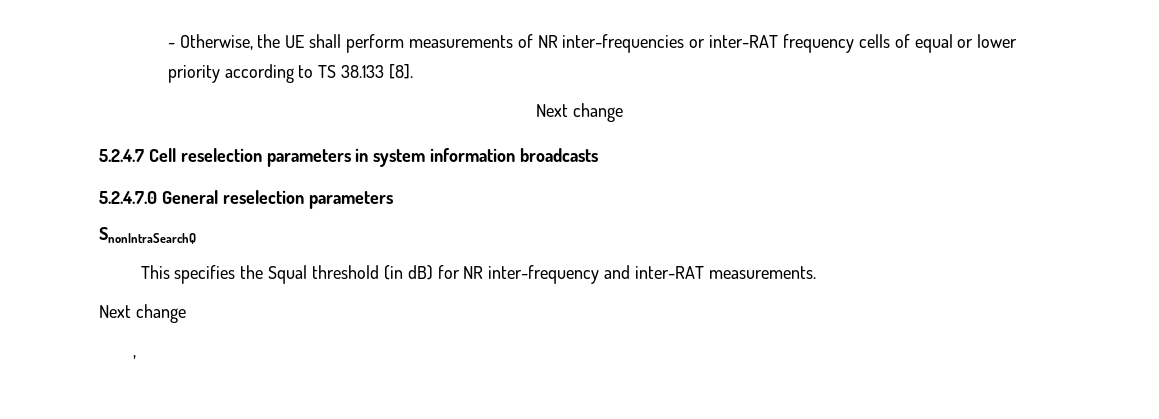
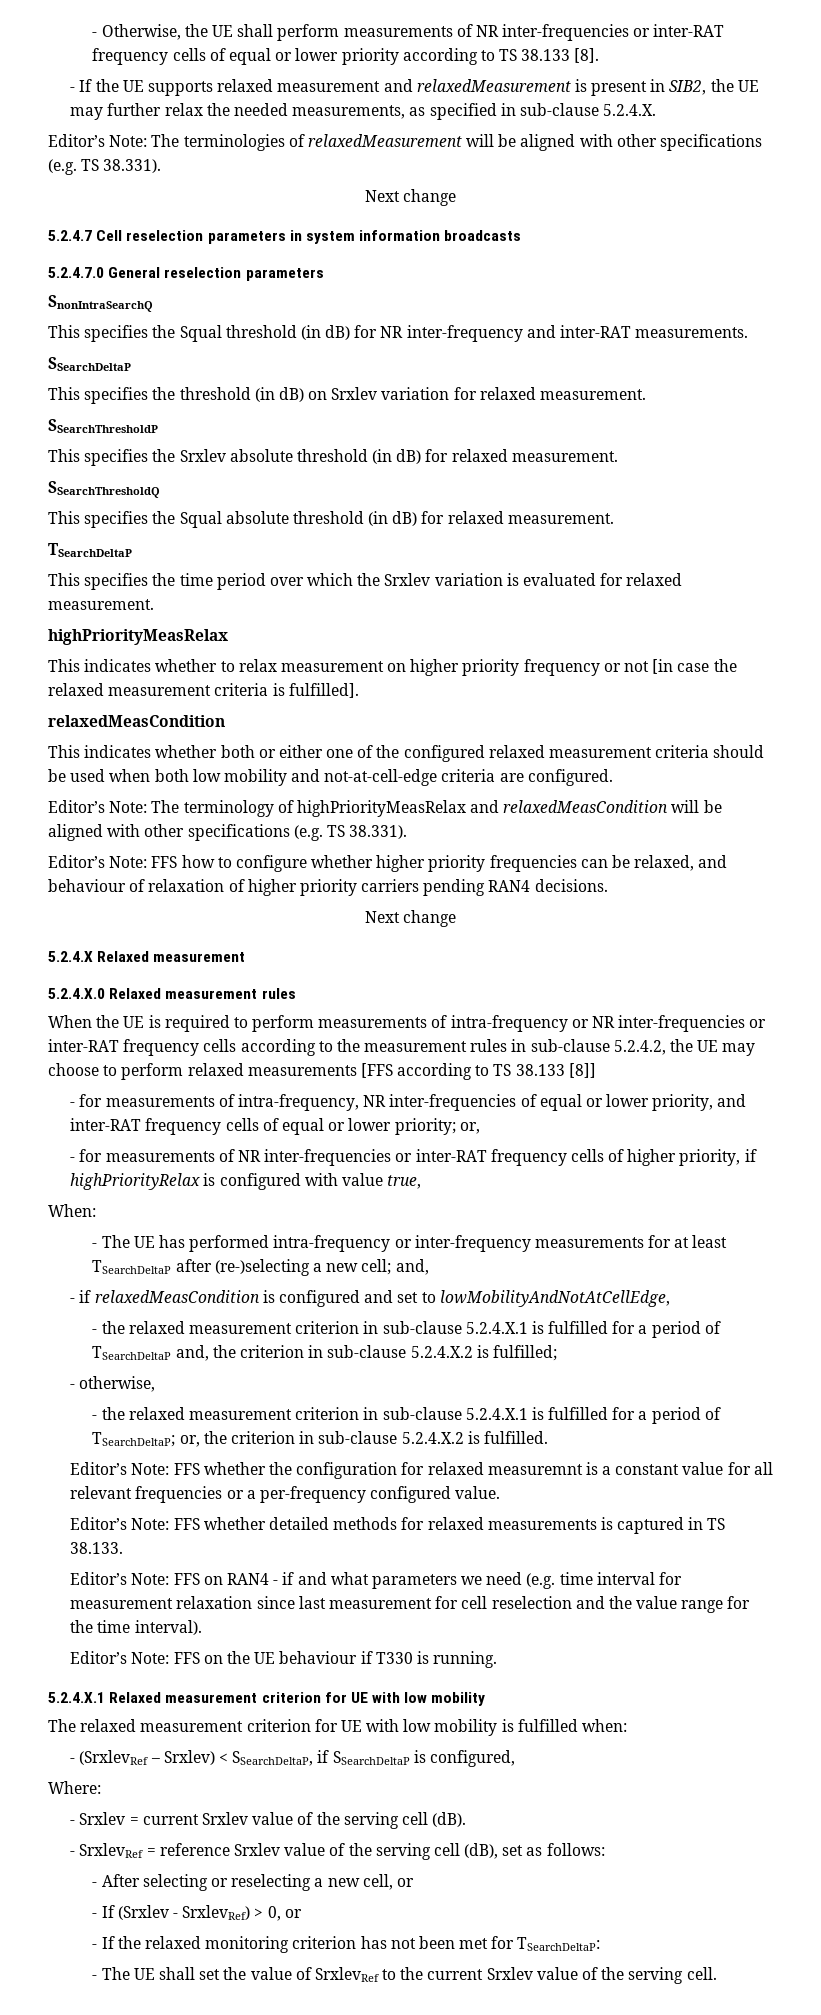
+ - If the UE supports relaxed measurement and relaxedMeasurement is present in SIB2, the UE may further relax the needed measurements, as specified in sub-clause 5.2.4.X.
+ Editor’s Note: The terminologies of relaxedMeasurement will be aligned with other specifications (e.g. TS 38.331).
  This specifies the Squal threshold (in dB) for NR inter-frequency and inter-RAT measurements.
+ SSearchDeltaP
+ This specifies the threshold (in dB) on Srxlev variation for relaxed measurement.
+ SSearchThresholdP
+ This specifies the Srxlev absolute threshold (in dB) for relaxed measurement.
+ SSearchThresholdQ
+ This specifies the Squal absolute threshold (in dB) for relaxed measurement.
+ TSearchDeltaP
+ This specifies the time period over which the Srxlev variation is evaluated for relaxed measurement.
+ highPriorityMeasRelax
+ This indicates whether to relax measurement on higher priority frequency or not [in case the relaxed measurement criteria is fulfilled].
+ relaxedMeasCondition
+ This indicates whether both or either one of the configured relaxed measurement criteria should be used when both low mobility and not-at-cell-edge criteria are configured.
+ Editor’s Note: The terminology of highPriorityMeasRelax and relaxedMeasCondition will be aligned with other specifications (e.g. TS 38.331).
+ Editor’s Note: FFS how to configure whether higher priority frequencies can be relaxed, and behaviour of relaxation of higher priority carriers pending RAN4 decisions.
  Next change
- ,
+ 5.2.4.X Relaxed measurement
+ 5.2.4.X.0 Relaxed measurement rules
+ When the UE is required to perform measurements of intra-frequency or NR inter-frequencies or inter-RAT frequency cells according to the measurement rules in sub-clause 5.2.4.2, the UE may choose to perform relaxed measurements [FFS according to TS 38.133 [8]]
+ - for measurements of intra-frequency, NR inter-frequencies of equal or lower priority, and inter-RAT frequency cells of equal or lower priority; or,
+ - for measurements of NR inter-frequencies or inter-RAT frequency cells of higher priority, if highPriorityRelax is configured with value true,
+ When:
+ - The UE has performed intra-frequency or inter-frequency measurements for at least TSearchDeltaP after (re-)selecting a new cell; and,
+ - if relaxedMeasCondition is configured and set to lowMobilityAndNotAtCellEdge,
+ - the relaxed measurement criterion in sub-clause 5.2.4.X.1 is fulfilled for a period of TSearchDeltaP and, the criterion in sub-clause 5.2.4.X.2 is fulfilled;
+ - otherwise,
+ - the relaxed measurement criterion in sub-clause 5.2.4.X.1 is fulfilled for a period of TSearchDeltaP; or, the criterion in sub-clause 5.2.4.X.2 is fulfilled.
+ Editor’s Note: FFS whether the configuration for relaxed measuremnt is a constant value for all relevant frequencies or a per-frequency configured value.
+ Editor’s Note: FFS whether detailed methods for relaxed measurements is captured in TS 38.133.
+ Editor’s Note: FFS on RAN4 - if and what parameters we need (e.g. time interval for measurement relaxation since last measurement for cell reselection and the value range for the time interval).
+ Editor’s Note: FFS on the UE behaviour if T330 is running.
+ 5.2.4.X.1 Relaxed measurement criterion for UE with low mobility
+ The relaxed measurement criterion for UE with low mobility is fulfilled when:
+ - (SrxlevRef – Srxlev) < SSearchDeltaP, if SSearchDeltaP is configured,
+ Where:
+ - Srxlev = current Srxlev value of the serving cell (dB).
+ - SrxlevRef = reference Srxlev value of the serving cell (dB), set as follows:
+ - After selecting or reselecting a new cell, or
+ - If (Srxlev - SrxlevRef) > 0, or
+ - If the relaxed monitoring criterion has not been met for TSearchDeltaP:
+ - The UE shall set the value of SrxlevRef to the current Srxlev value of the serving cell.

